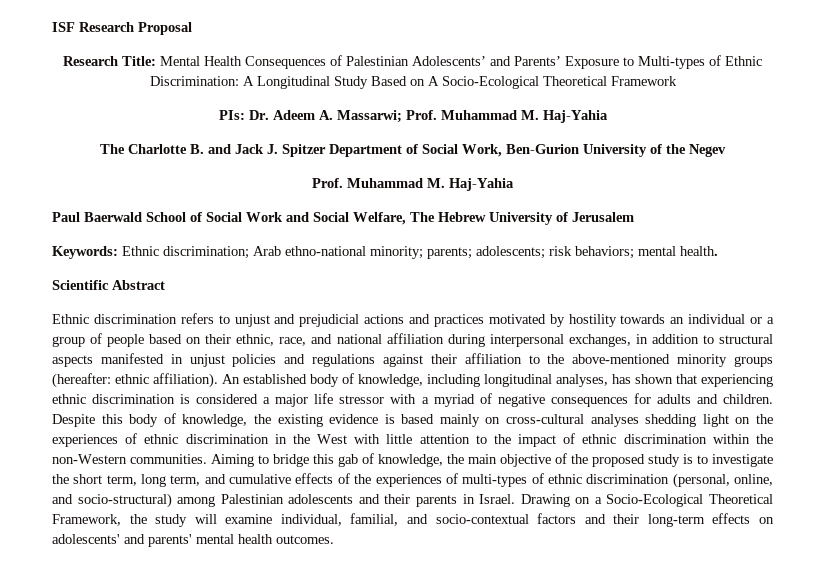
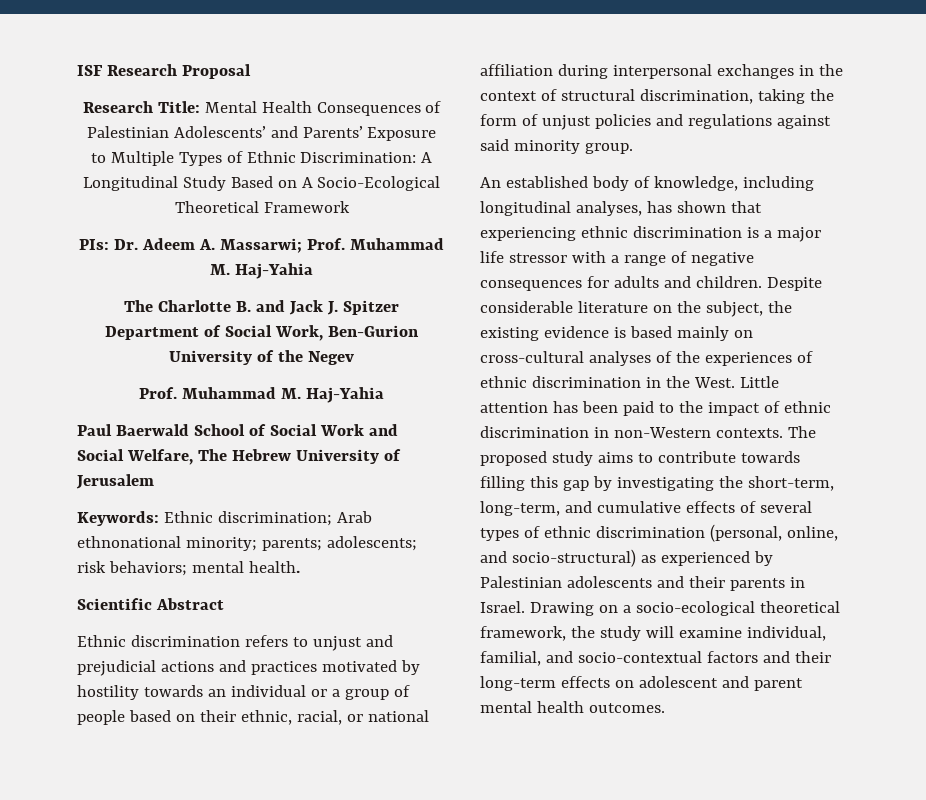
- Research Title: Mental Health Consequences of Palestinian Adolescents’ and Parents’ Exposure to Multi-types of Ethnic Discrimination: A Longitudinal Study Based on A Socio-Ecological Theoretical Framework
+ Research Title: Mental Health Consequences of Palestinian Adolescents’ and Parents’ Exposure to Multiple Types of Ethnic Discrimination: A Longitudinal Study Based on A Socio-Ecological Theoretical Framework
- Keywords: Ethnic discrimination; Arab ethno-national minority; parents; adolescents; risk behaviors; mental health.
+ Keywords: Ethnic discrimination; Arab ethnonational minority; parents; adolescents; risk behaviors; mental health.
- Ethnic discrimination refers to unjust and prejudicial actions and practices motivated by hostility towards an individual or a group of people based on their ethnic, race, and national affiliation during interpersonal exchanges, in addition to structural aspects manifested in unjust policies and regulations against their affiliation to the above-mentioned minority groups (hereafter: ethnic affiliation). An established body of knowledge, including longitudinal analyses, has shown that experiencing ethnic discrimination is considered a major life stressor with a myriad of negative consequences for adults and children.
+ Ethnic discrimination refers to unjust and prejudicial actions and practices motivated by hostility towards an individual or a group of people based on their ethnic, racial, or national affiliation during interpersonal exchanges in the context of structural discrimination, taking the form of unjust policies and regulations against said minority group.
+ An established body of knowledge, including longitudinal analyses, has shown that experiencing ethnic discrimination is a major life stressor with a range of negative consequences for adults and children.
- Despite this body of knowledge, the existing evidence is based mainly on cross-cultural analyses shedding light on the experiences of ethnic discrimination in the West with little attention to the impact of ethnic discrimination within the non-Western communities. Aiming to bridge this gab of knowledge, the main objective of the proposed study is to investigate the short term, long term, and cumulative effects of the experiences of multi-types of ethnic discrimination (personal, online, and socio-structural) among Palestinian adolescents and their parents in Israel.
+ Despite considerable literature on the subject, the existing evidence is based mainly on cross-cultural analyses of the experiences of ethnic discrimination in the West. Little attention has been paid to the impact of ethnic discrimination in non-Western contexts. The proposed study aims to contribute towards filling this gap by investigating the short-term, long-term, and cumulative effects of several types of ethnic discrimination (personal, online, and socio-structural) as experienced by Palestinian adolescents and their parents in Israel.
- Drawing on a Socio-Ecological Theoretical Framework, the study will examine individual, familial, and socio-contextual factors and their long-term effects on adolescents' and parents' mental health outcomes.
+ Drawing on a socio-ecological theoretical framework, the study will examine individual, familial, and socio-contextual factors and their long-term effects on adolescent and parent mental health outcomes.

